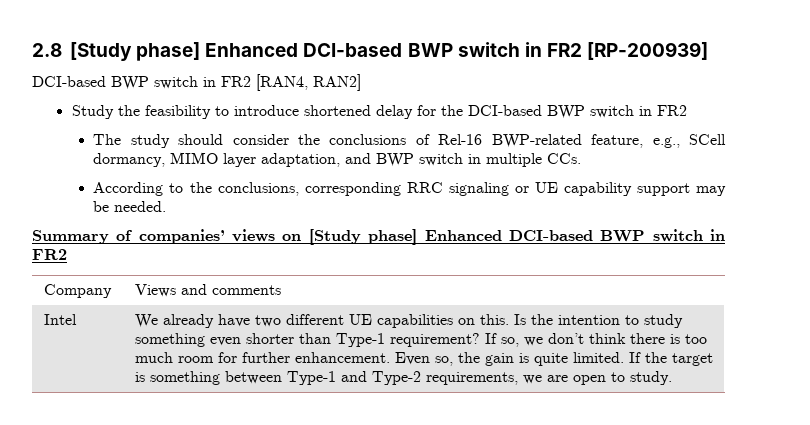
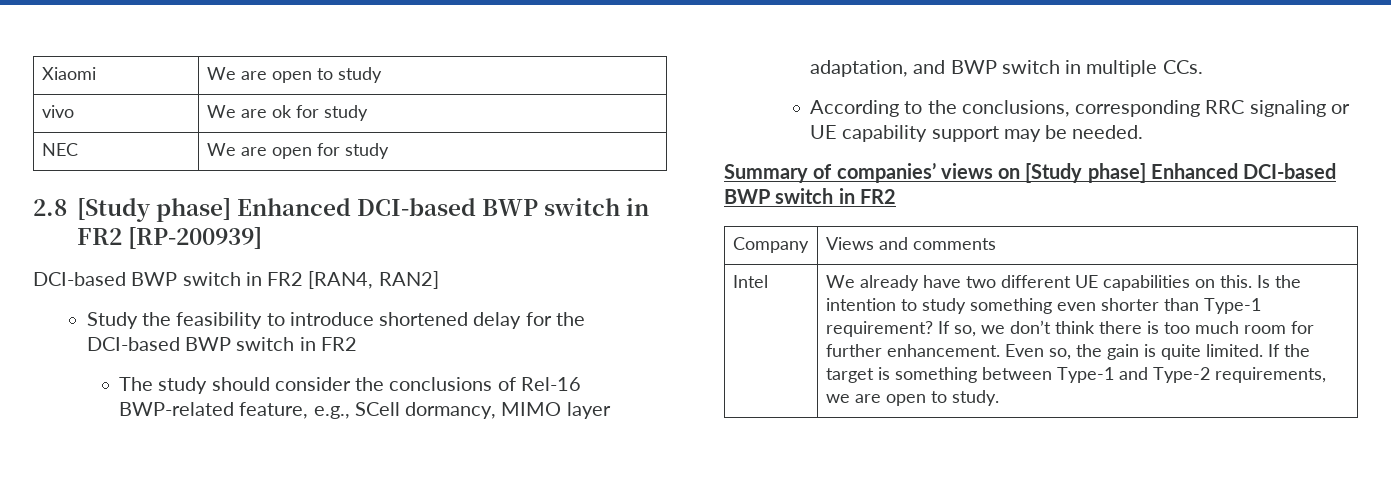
+ Xiaomi | We are open to study
+ vivo | We are ok for study
+ NEC | We are open for study

